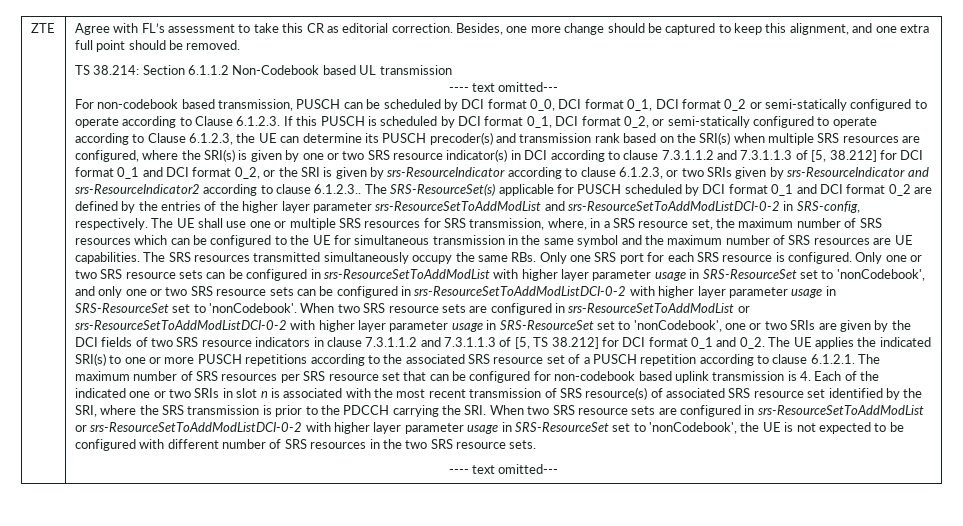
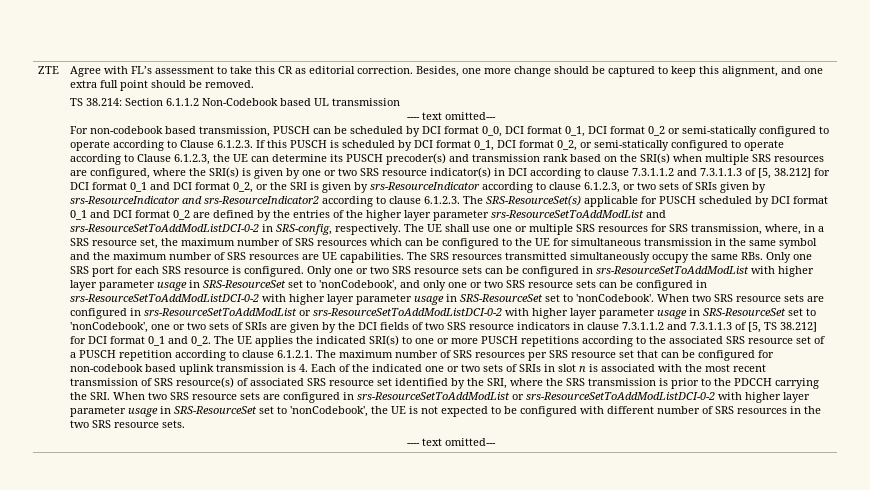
- For non-codebook based transmission, PUSCH can be scheduled by DCI format 0_0, DCI format 0_1, DCI format 0_2 or semi-statically configured to operate according to Clause 6.1.2.3. If this PUSCH is scheduled by DCI format 0_1, DCI format 0_2, or semi-statically configured to operate according to Clause 6.1.2.3, the UE can determine its PUSCH precoder(s) and transmission rank based on the SRI(s) when multiple SRS resources are configured, where the SRI(s) is given by one or two SRS resource indicator(s) in DCI according to clause 7.3.1.1.2 and 7.3.1.1.3 of [5, 38.212] for DCI format 0_1 and DCI format 0_2, or the SRI is given by srs-ResourceIndicator according to clause 6.1.2.3, or two SRIs given by srs-ResourceIndicator and srs-ResourceIndicator2 according to clause 6.1.2.3.. The SRS-ResourceSet(s) applicable for PUSCH scheduled by DCI format 0_1 and DCI format 0_2 are defined by the entries of the higher layer parameter srs-ResourceSetToAddModList and srs-ResourceSetToAddModListDCI-0-2 in SRS-config, respectively.
+ For non-codebook based transmission, PUSCH can be scheduled by DCI format 0_0, DCI format 0_1, DCI format 0_2 or semi-statically configured to operate according to Clause 6.1.2.3. If this PUSCH is scheduled by DCI format 0_1, DCI format 0_2, or semi-statically configured to operate according to Clause 6.1.2.3, the UE can determine its PUSCH precoder(s) and transmission rank based on the SRI(s) when multiple SRS resources are configured, where the SRI(s) is given by one or two SRS resource indicator(s) in DCI according to clause 7.3.1.1.2 and 7.3.1.1.3 of [5, 38.212] for DCI format 0_1 and DCI format 0_2, or the SRI is given by srs-ResourceIndicator according to clause 6.1.2.3, or two sets of SRIs given by srs-ResourceIndicator and srs-ResourceIndicator2 according to clause 6.1.2.3. The SRS-ResourceSet(s) applicable for PUSCH scheduled by DCI format 0_1 and DCI format 0_2 are defined by the entries of the higher layer parameter srs-ResourceSetToAddModList and srs-ResourceSetToAddModListDCI-0-2 in SRS-config, respectively.
- When two SRS resource sets are configured in srs-ResourceSetToAddModList or srs-ResourceSetToAddModListDCI-0-2 with higher layer parameter usage in SRS-ResourceSet set to 'nonCodebook', one or two SRIs are given by the DCI fields of two SRS resource indicators in clause 7.3.1.1.2 and 7.3.1.1.3 of [5, TS 38.212] for DCI format 0_1 and 0_2.
+ When two SRS resource sets are configured in srs-ResourceSetToAddModList or srs-ResourceSetToAddModListDCI-0-2 with higher layer parameter usage in SRS-ResourceSet set to 'nonCodebook', one or two sets of SRIs are given by the DCI fields of two SRS resource indicators in clause 7.3.1.1.2 and 7.3.1.1.3 of [5, TS 38.212] for DCI format 0_1 and 0_2.
- The UE applies the indicated SRI(s) to one or more PUSCH repetitions according to the associated SRS resource set of a PUSCH repetition according to clause 6.1.2.1. The maximum number of SRS resources per SRS resource set that can be configured for non-codebook based uplink transmission is 4. Each of the indicated one or two SRIs in slot n is associated with the most recent transmission of SRS resource(s) of associated SRS resource set identified by the SRI, where the SRS transmission is prior to the PDCCH carrying the SRI. When two SRS resource sets are configured in srs-ResourceSetToAddModList or srs-ResourceSetToAddModListDCI-0-2 with higher layer parameter usage in SRS-ResourceSet set to 'nonCodebook', the UE is not expected to be configured with different number of SRS resources in the two SRS resource sets.
+ The UE applies the indicated SRI(s) to one or more PUSCH repetitions according to the associated SRS resource set of a PUSCH repetition according to clause 6.1.2.1. The maximum number of SRS resources per SRS resource set that can be configured for non-codebook based uplink transmission is 4. Each of the indicated one or two sets of SRIs in slot n is associated with the most recent transmission of SRS resource(s) of associated SRS resource set identified by the SRI, where the SRS transmission is prior to the PDCCH carrying the SRI. When two SRS resource sets are configured in srs-ResourceSetToAddModList or srs-ResourceSetToAddModListDCI-0-2 with higher layer parameter usage in SRS-ResourceSet set to 'nonCodebook', the UE is not expected to be configured with different number of SRS resources in the two SRS resource sets.

